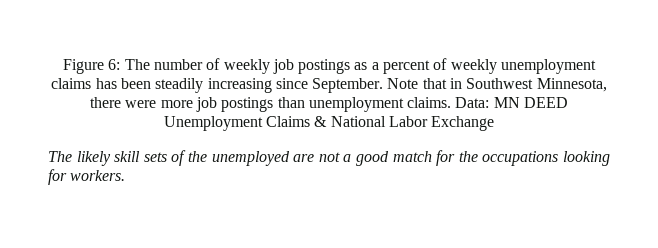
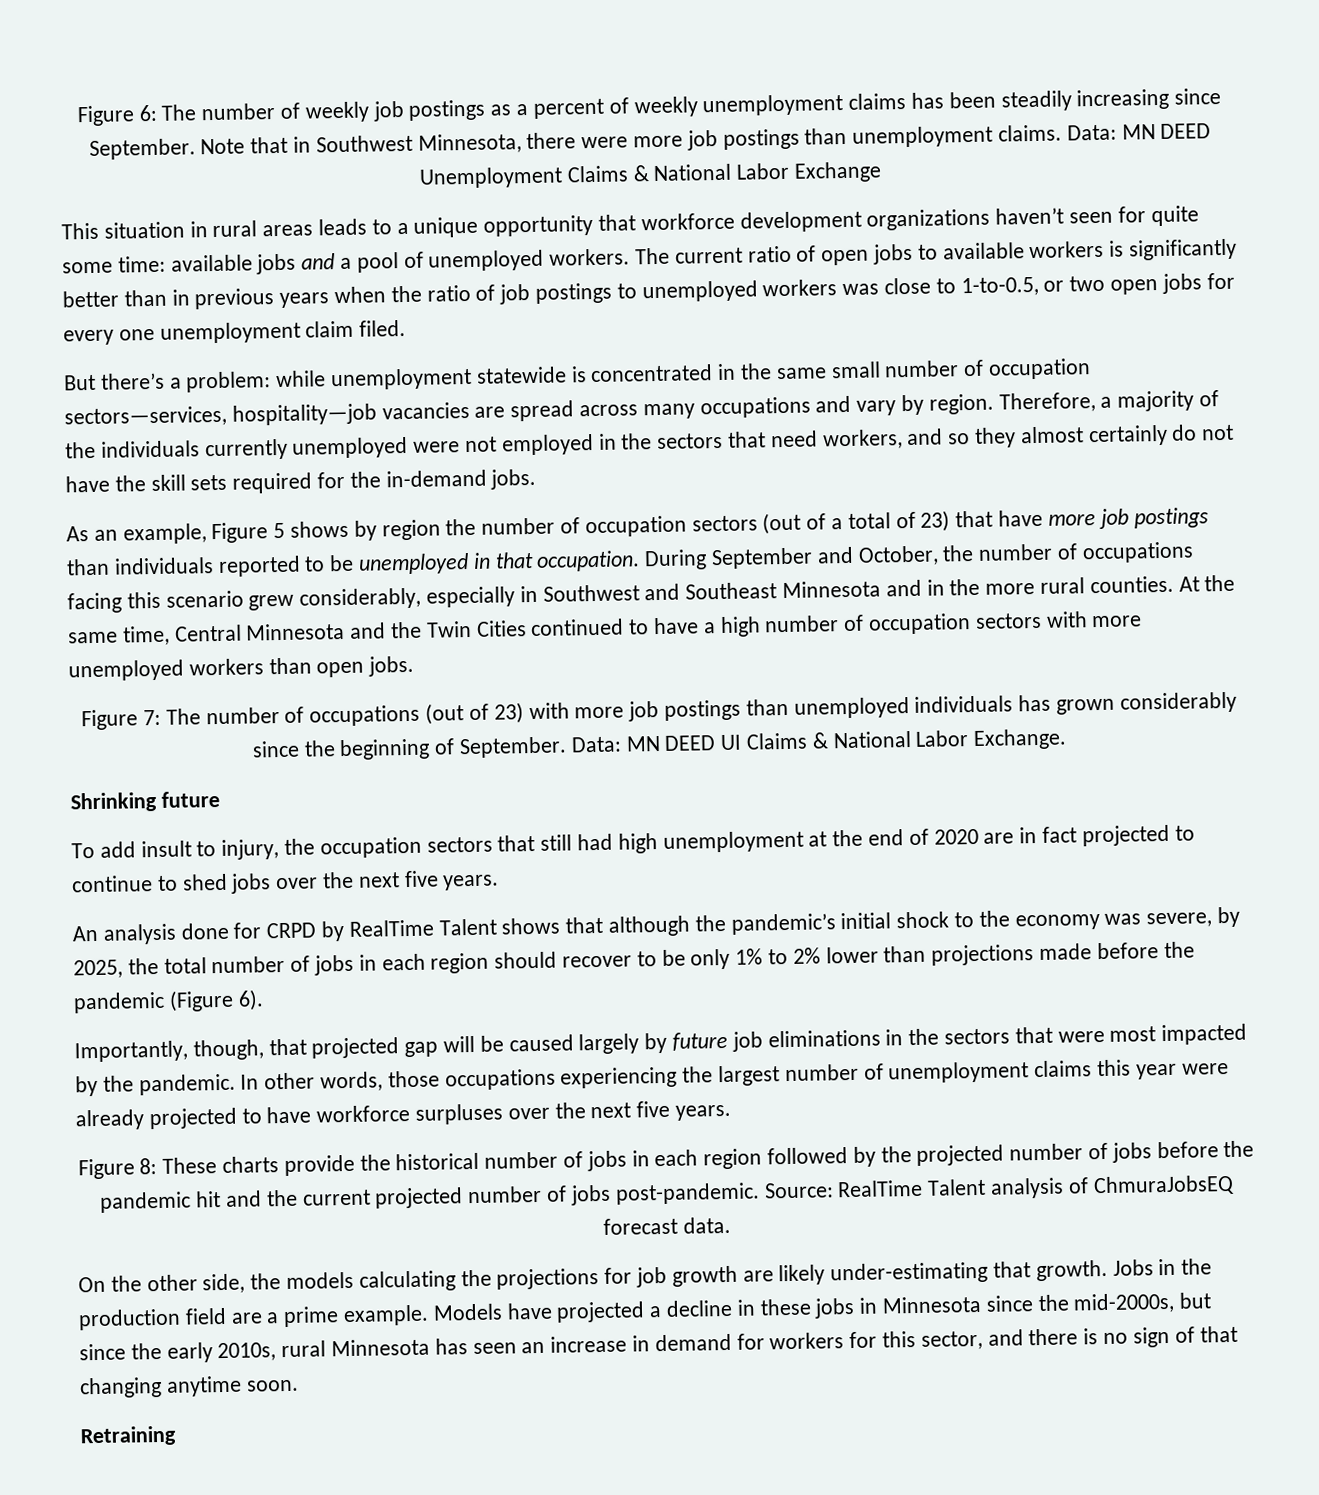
- The likely skill sets of the unemployed are not a good match for the occupations looking for workers.
+ This situation in rural areas leads to a unique opportunity that workforce development organizations haven’t seen for quite some time: available jobs and a pool of unemployed workers. The current ratio of open jobs to available workers is significantly better than in previous years when the ratio of job postings to unemployed workers was close to 1-to-0.5, or two open jobs for every one unemployment claim filed.
+ But there’s a problem: while unemployment statewide is concentrated in the same small number of occupation sectors—services, hospitality—job vacancies are spread across many occupations and vary by region. Therefore, a majority of the individuals currently unemployed were not employed in the sectors that need workers, and so they almost certainly do not have the skill sets required for the in-demand jobs.
+ As an example, Figure 5 shows by region the number of occupation sectors (out of a total of 23) that have more job postings than individuals reported to be unemployed in that occupation. During September and October, the number of occupations facing this scenario grew considerably, especially in Southwest and Southeast Minnesota and in the more rural counties. At the same time, Central Minnesota and the Twin Cities continued to have a high number of occupation sectors with more unemployed workers than open jobs.
+ Figure 7: The number of occupations (out of 23) with more job postings than unemployed individuals has grown considerably since the beginning of September. Data: MN DEED UI Claims & National Labor Exchange.
+ Shrinking future
+ To add insult to injury, the occupation sectors that still had high unemployment at the end of 2020 are in fact projected to continue to shed jobs over the next five years.
+ An analysis done for CRPD by RealTime Talent shows that although the pandemic’s initial shock to the economy was severe, by 2025, the total number of jobs in each region should recover to be only 1% to 2% lower than projections made before the pandemic (Figure 6).
+ Importantly, though, that projected gap will be caused largely by future job eliminations in the sectors that were most impacted by the pandemic. In other words, those occupations experiencing the largest number of unemployment claims this year were already projected to have workforce surpluses over the next five years.
+ Figure 8: These charts provide the historical number of jobs in each region followed by the projected number of jobs before the pandemic hit and the current projected number of jobs post-pandemic. Source: RealTime Talent analysis of ChmuraJobsEQ forecast data.
+ On the other side, the models calculating the projections for job growth are likely under-estimating that growth. Jobs in the production field are a prime example. Models have projected a decline in these jobs in Minnesota since the mid-2000s, but since the early 2010s, rural Minnesota has seen an increase in demand for workers for this sector, and there is no sign of that changing anytime soon.
+ Retraining

